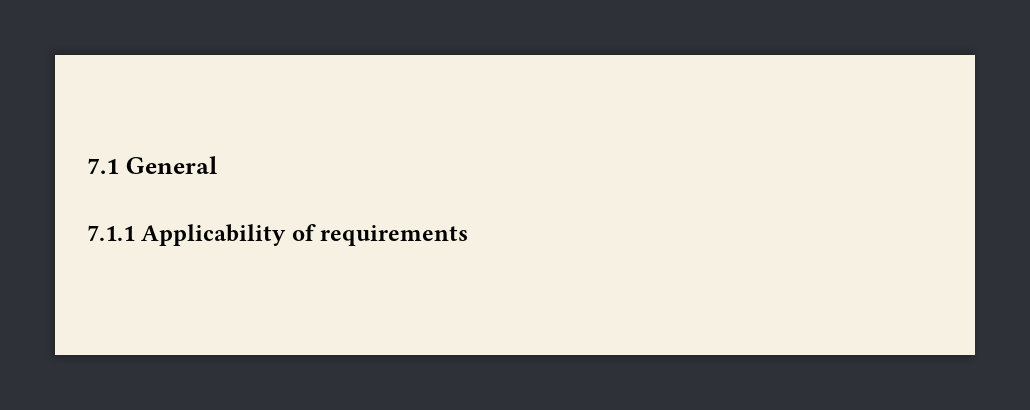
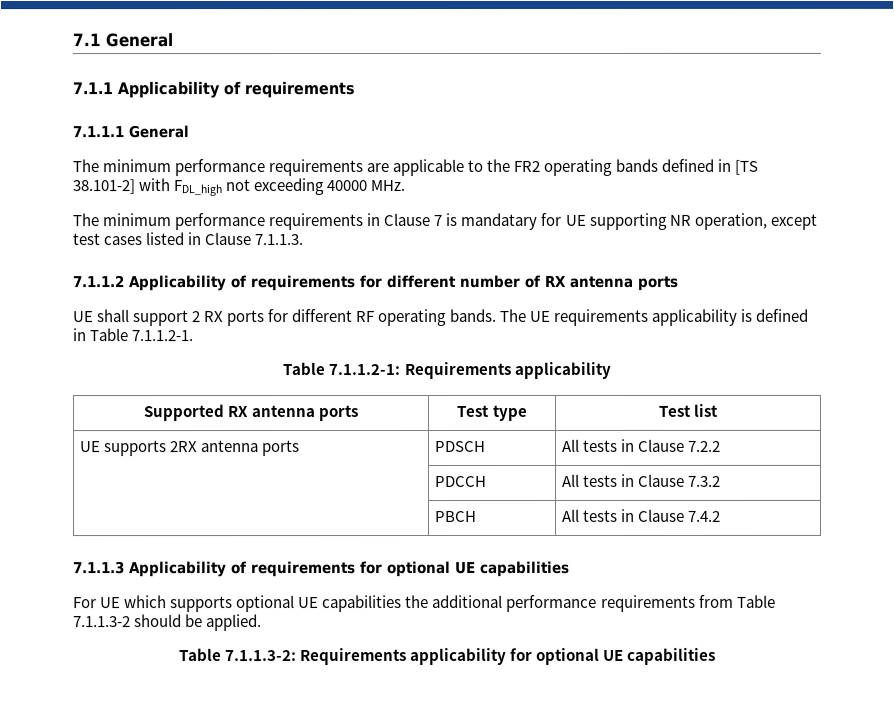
+ 7.1.1.1 General
+ The minimum performance requirements are applicable to the FR2 operating bands defined in [TS 38.101-2] with FDL_high not exceeding 40000 MHz.
+ The minimum performance requirements in Clause 7 is mandatary for UE supporting NR operation, except test cases listed in Clause 7.1.1.3.
+ 7.1.1.2 Applicability of requirements for different number of RX antenna ports
+ UE shall support 2 RX ports for different RF operating bands. The UE requirements applicability is defined in Table 7.1.1.2-1.
+ Table 7.1.1.2-1: Requirements applicability
+ Supported RX antenna ports | Test type | Test list
+ UE supports 2RX antenna ports | PDSCH | All tests in Clause 7.2.2
+ | PDCCH | All tests in Clause 7.3.2
+ | PBCH | All tests in Clause 7.4.2
+ 7.1.1.3 Applicability of requirements for optional UE capabilities
+ For UE which supports optional UE capabilities the additional performance requirements from Table 7.1.1.3-2 should be applied.
+ Table 7.1.1.3-2: Requirements applicability for optional UE capabilities

